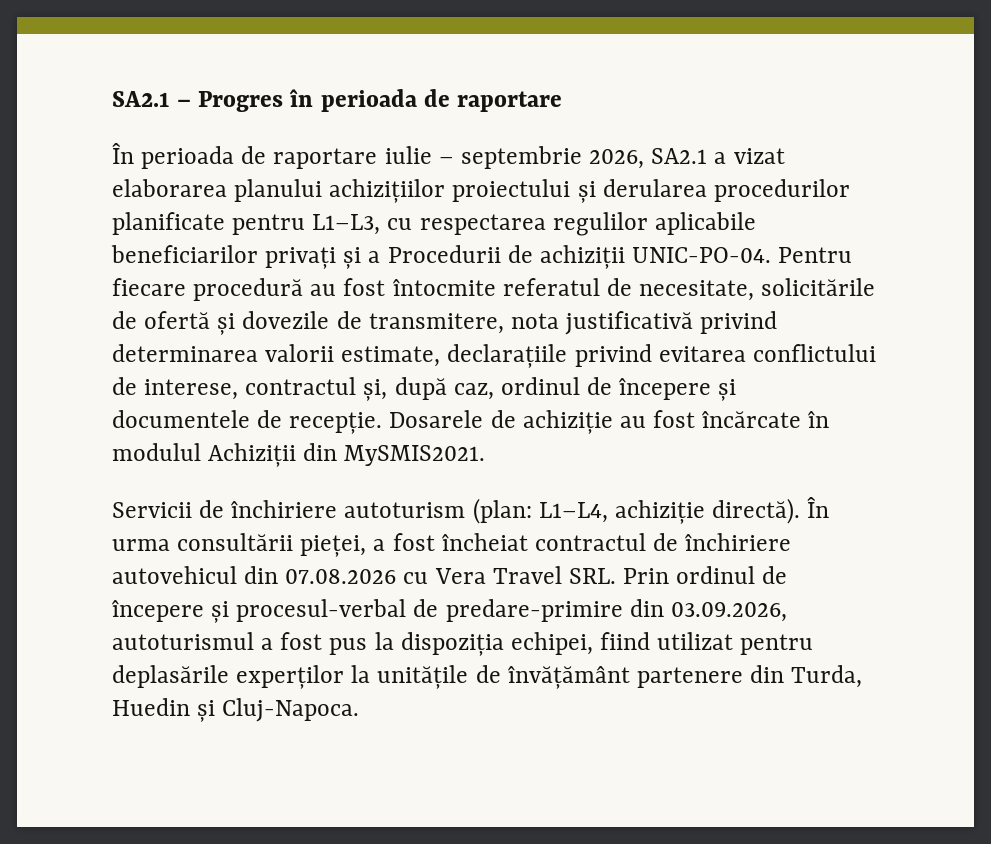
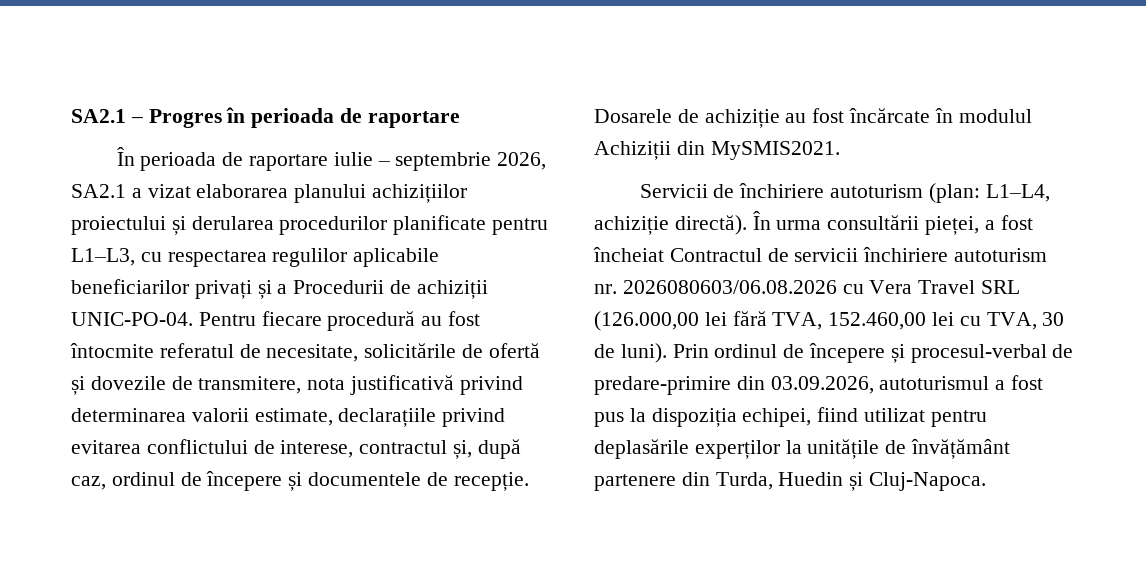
- În urma consultării pieței, a fost încheiat contractul de închiriere autovehicul din 07.08.2026 cu Vera Travel SRL. Prin ordinul de începere și procesul-verbal de predare-primire din 03.09.2026, autoturismul a fost pus la dispoziția echipei, fiind utilizat pentru deplasările experților la unitățile de învățământ partenere din Turda, Huedin și Cluj-Napoca.
+ În urma consultării pieței, a fost încheiat Contractul de servicii închiriere autoturism nr. 2026080603/06.08.2026 cu Vera Travel SRL (126.000,00 lei fără TVA, 152.460,00 lei cu TVA, 30 de luni). Prin ordinul de începere și procesul-verbal de predare-primire din 03.09.2026, autoturismul a fost pus la dispoziția echipei, fiind utilizat pentru deplasările experților la unitățile de învățământ partenere din Turda, Huedin și Cluj-Napoca.

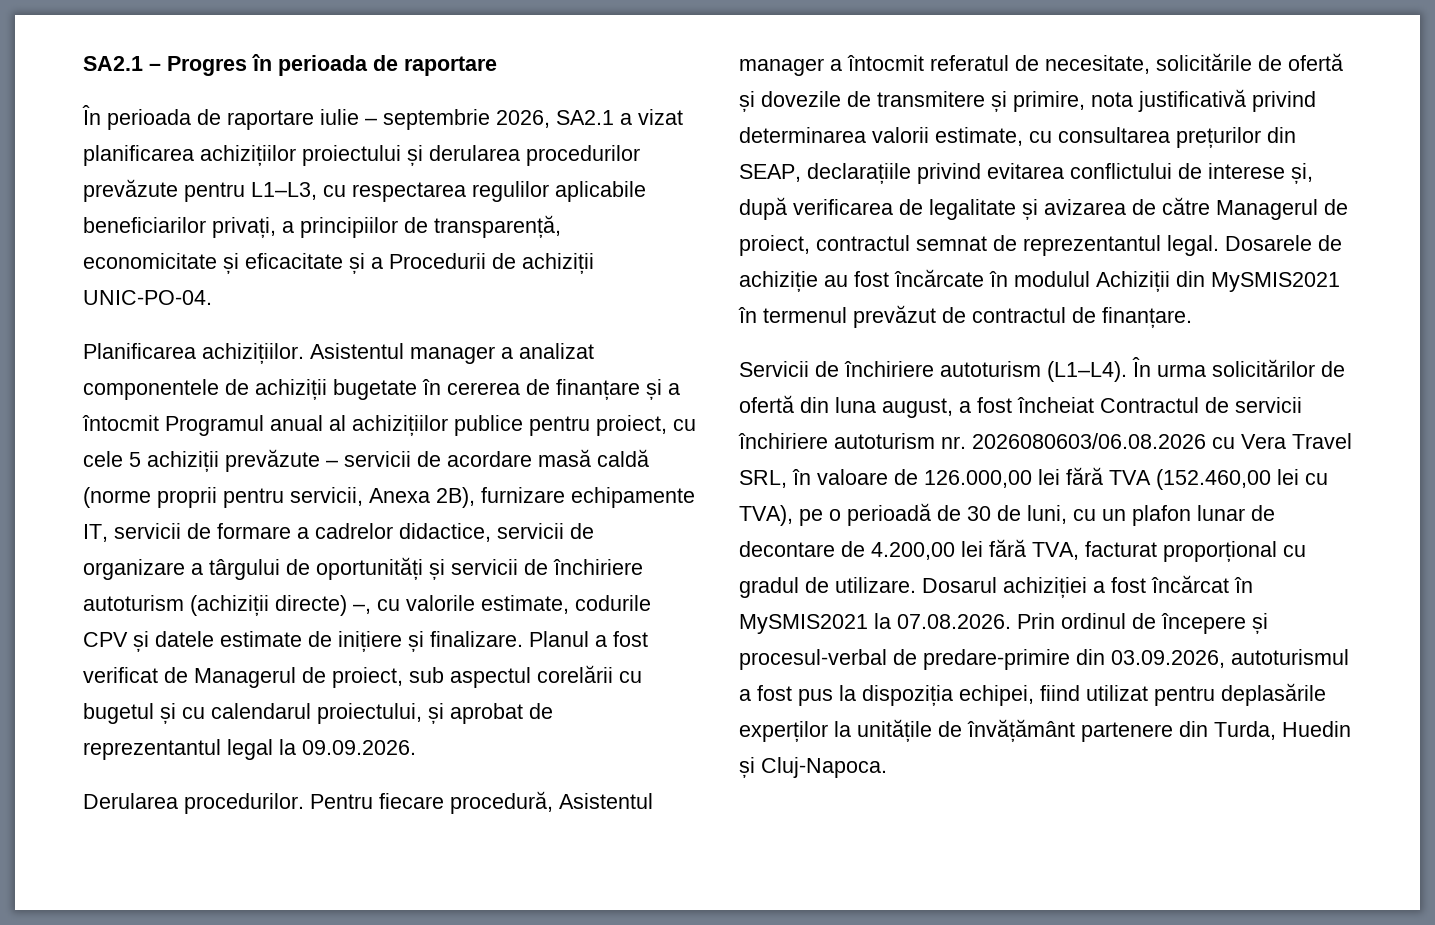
- În perioada de raportare iulie – septembrie 2026, SA2.1 a vizat elaborarea planului achizițiilor proiectului și derularea procedurilor planificate pentru L1–L3, cu respectarea regulilor aplicabile beneficiarilor privați și a Procedurii de achiziții UNIC-PO-04. Pentru fiecare procedură au fost întocmite referatul de necesitate, solicitările de ofertă și dovezile de transmitere, nota justificativă privind determinarea valorii estimate, declarațiile privind evitarea conflictului de interese, contractul și, după caz, ordinul de începere și documentele de recepție.
+ În perioada de raportare iulie – septembrie 2026, SA2.1 a vizat planificarea achizițiilor proiectului și derularea procedurilor prevăzute pentru L1–L3, cu respectarea regulilor aplicabile beneficiarilor privați, a principiilor de transparență, economicitate și eficacitate și a Procedurii de achiziții UNIC-PO-04.
+ Planificarea achizițiilor. Asistentul manager a analizat componentele de achiziții bugetate în cererea de finanțare și a întocmit Programul anual al achizițiilor publice pentru proiect, cu cele 5 achiziții prevăzute – servicii de acordare masă caldă (norme proprii pentru servicii, Anexa 2B), furnizare echipamente IT, servicii de formare a cadrelor didactice, servicii de organizare a târgului de oportunități și servicii de închiriere autoturism (achiziții directe) –, cu valorile estimate, codurile CPV și datele estimate de inițiere și finalizare. Planul a fost verificat de Managerul de proiect, sub aspectul corelării cu bugetul și cu calendarul proiectului, și aprobat de reprezentantul legal la 09.09.2026.
+ Derularea procedurilor. Pentru fiecare procedură, Asistentul manager a întocmit referatul de necesitate, solicitările de ofertă și dovezile de transmitere și primire, nota justificativă privind determinarea valorii estimate, cu consultarea prețurilor din SEAP, declarațiile privind evitarea conflictului de interese și, după verificarea de legalitate și avizarea de către Managerul de proiect, contractul semnat de reprezentantul legal.
- Dosarele de achiziție au fost încărcate în modulul Achiziții din MySMIS2021.
- Servicii de închiriere autoturism (plan: L1–L4, achiziție directă). În urma consultării pieței, a fost încheiat Contractul de servicii închiriere autoturism nr. 2026080603/06.08.2026 cu Vera Travel SRL (126.000,00 lei fără TVA, 152.460,00 lei cu TVA, 30 de luni). Prin ordinul de începere și procesul-verbal de predare-primire din 03.09.2026, autoturismul a fost pus la dispoziția echipei, fiind utilizat pentru deplasările experților la unitățile de învățământ partenere din Turda, Huedin și Cluj-Napoca.
+ Dosarele de achiziție au fost încărcate în modulul Achiziții din MySMIS2021 în termenul prevăzut de contractul de finanțare.
+ Servicii de închiriere autoturism (L1–L4). În urma solicitărilor de ofertă din luna august, a fost încheiat Contractul de servicii închiriere autoturism nr. 2026080603/06.08.2026 cu Vera Travel SRL, în valoare de 126.000,00 lei fără TVA (152.460,00 lei cu TVA), pe o perioadă de 30 de luni, cu un plafon lunar de decontare de 4.200,00 lei fără TVA, facturat proporțional cu gradul de utilizare. Dosarul achiziției a fost încărcat în MySMIS2021 la 07.08.2026. Prin ordinul de începere și procesul-verbal de predare-primire din 03.09.2026, autoturismul a fost pus la dispoziția echipei, fiind utilizat pentru deplasările experților la unitățile de învățământ partenere din Turda, Huedin și Cluj-Napoca.

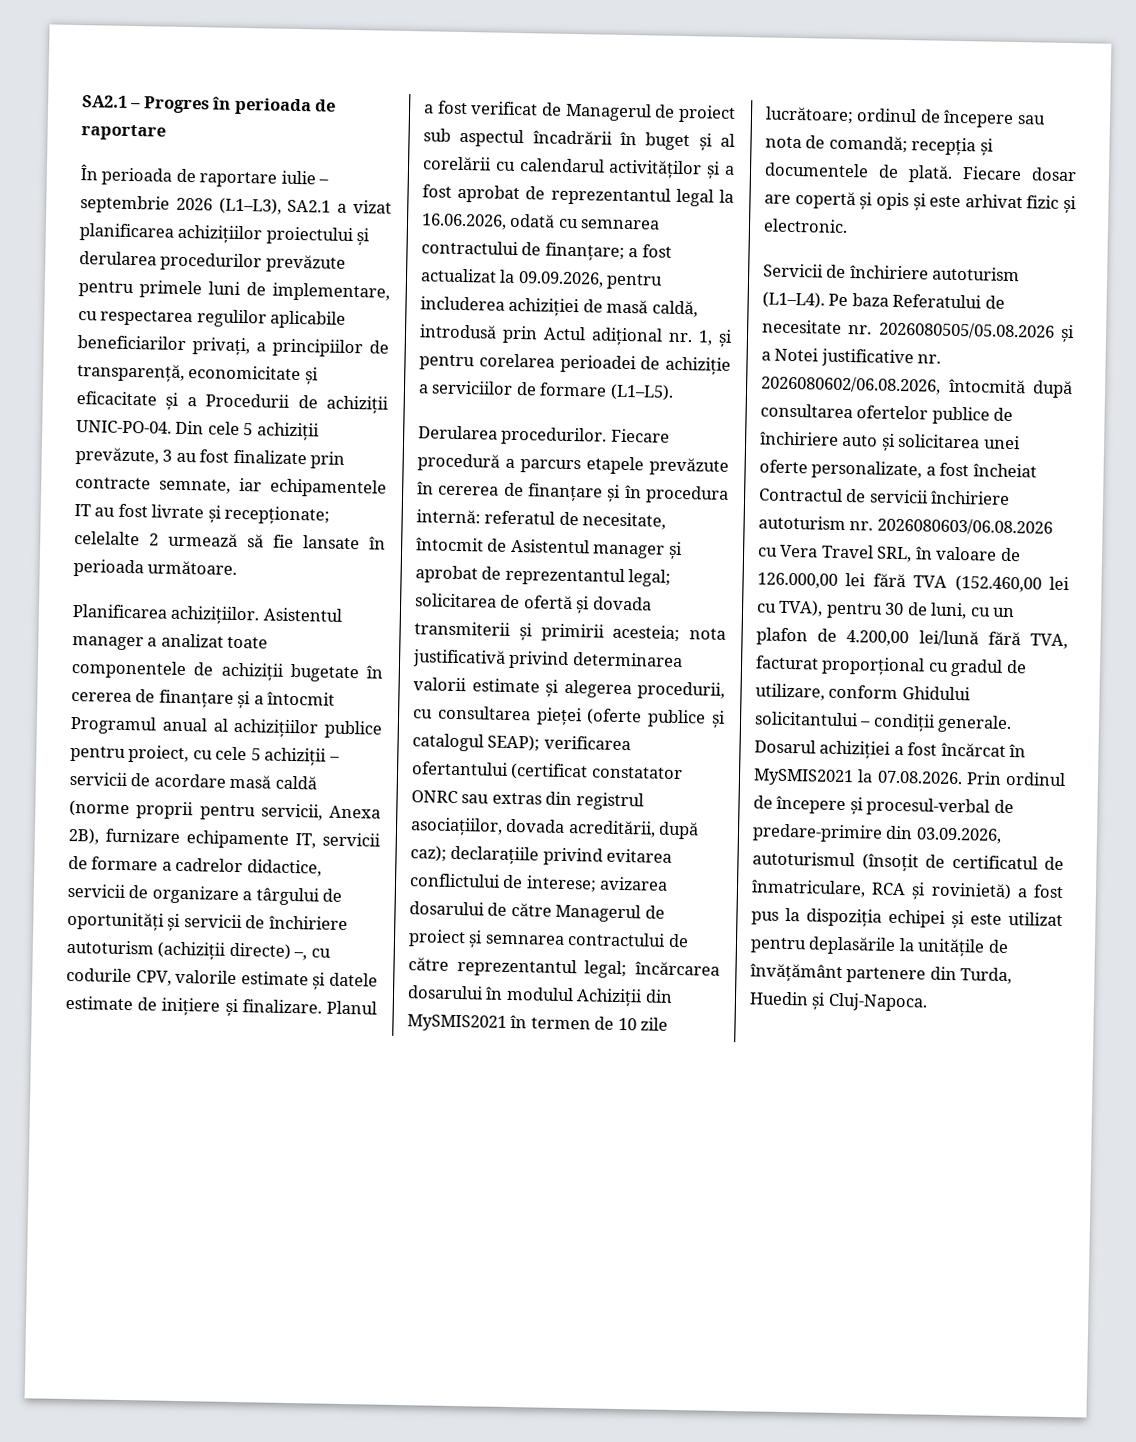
- În perioada de raportare iulie – septembrie 2026, SA2.1 a vizat planificarea achizițiilor proiectului și derularea procedurilor prevăzute pentru L1–L3, cu respectarea regulilor aplicabile beneficiarilor privați, a principiilor de transparență, economicitate și eficacitate și a Procedurii de achiziții UNIC-PO-04.
+ În perioada de raportare iulie – septembrie 2026 (L1–L3), SA2.1 a vizat planificarea achizițiilor proiectului și derularea procedurilor prevăzute pentru primele luni de implementare, cu respectarea regulilor aplicabile beneficiarilor privați, a principiilor de transparență, economicitate și eficacitate și a Procedurii de achiziții UNIC-PO-04. Din cele 5 achiziții prevăzute, 3 au fost finalizate prin contracte semnate, iar echipamentele IT au fost livrate și recepționate; celelalte 2 urmează să fie lansate în perioada următoare.
- Asistentul manager a analizat componentele de achiziții bugetate în cererea de finanțare și a întocmit Programul anual al achizițiilor publice pentru proiect, cu cele 5 achiziții prevăzute – servicii de acordare masă caldă (norme proprii pentru servicii, Anexa 2B), furnizare echipamente IT, servicii de formare a cadrelor didactice, servicii de organizare a târgului de oportunități și servicii de închiriere autoturism (achiziții directe) –, cu valorile estimate, codurile CPV și datele estimate de inițiere și finalizare.
+ Asistentul manager a analizat toate componentele de achiziții bugetate în cererea de finanțare și a întocmit Programul anual al achizițiilor publice pentru proiect, cu cele 5 achiziții – servicii de acordare masă caldă (norme proprii pentru servicii, Anexa 2B), furnizare echipamente IT, servicii de formare a cadrelor didactice, servicii de organizare a târgului de oportunități și servicii de închiriere autoturism (achiziții directe) –, cu codurile CPV, valorile estimate și datele estimate de inițiere și finalizare.
- Planul a fost verificat de Managerul de proiect, sub aspectul corelării cu bugetul și cu calendarul proiectului, și aprobat de reprezentantul legal la 09.09.2026.
- Derularea procedurilor. Pentru fiecare procedură, Asistentul manager a întocmit referatul de necesitate, solicitările de ofertă și dovezile de transmitere și primire, nota justificativă privind determinarea valorii estimate, cu consultarea prețurilor din SEAP, declarațiile privind evitarea conflictului de interese și, după verificarea de legalitate și avizarea de către Managerul de proiect, contractul semnat de reprezentantul legal. Dosarele de achiziție au fost încărcate în modulul Achiziții din MySMIS2021 în termenul prevăzut de contractul de finanțare.
+ Planul a fost verificat de Managerul de proiect sub aspectul încadrării în buget și al corelării cu calendarul activităților și a fost aprobat de reprezentantul legal la 16.06.2026, odată cu semnarea contractului de finanțare; a fost actualizat la 09.09.2026, pentru includerea achiziției de masă caldă, introdusă prin Actul adițional nr. 1, și pentru corelarea perioadei de achiziție a serviciilor de formare (L1–L5).
+ Derularea procedurilor. Fiecare procedură a parcurs etapele prevăzute în cererea de finanțare și în procedura internă: referatul de necesitate, întocmit de Asistentul manager și aprobat de reprezentantul legal; solicitarea de ofertă și dovada transmiterii și primirii acesteia; nota justificativă privind determinarea valorii estimate și alegerea procedurii, cu consultarea pieței (oferte publice și catalogul SEAP); verificarea ofertantului (certificat constatator ONRC sau extras din registrul asociațiilor, dovada acreditării, după caz); declarațiile privind evitarea conflictului de interese; avizarea dosarului de către Managerul de proiect și semnarea contractului de către reprezentantul legal; încărcarea dosarului în modulul Achiziții din MySMIS2021 în termen de 10 zile lucrătoare; ordinul de începere sau nota de comandă; recepția și documentele de plată. Fiecare dosar are copertă și opis și este arhivat fizic și electronic.
- În urma solicitărilor de ofertă din luna august, a fost încheiat Contractul de servicii închiriere autoturism nr. 2026080603/06.08.2026 cu Vera Travel SRL, în valoare de 126.000,00 lei fără TVA (152.460,00 lei cu TVA), pe o perioadă de 30 de luni, cu un plafon lunar de decontare de 4.200,00 lei fără TVA, facturat proporțional cu gradul de utilizare.
+ Pe baza Referatului de necesitate nr. 2026080505/05.08.2026 și a Notei justificative nr. 2026080602/06.08.2026, întocmită după consultarea ofertelor publice de închiriere auto și solicitarea unei oferte personalizate, a fost încheiat Contractul de servicii închiriere autoturism nr. 2026080603/06.08.2026 cu Vera Travel SRL, în valoare de 126.000,00 lei fără TVA (152.460,00 lei cu TVA), pentru 30 de luni, cu un plafon de 4.200,00 lei/lună fără TVA, facturat proporțional cu gradul de utilizare, conform Ghidului solicitantului – condiții generale.
- Dosarul achiziției a fost încărcat în MySMIS2021 la 07.08.2026. Prin ordinul de începere și procesul-verbal de predare-primire din 03.09.2026, autoturismul a fost pus la dispoziția echipei, fiind utilizat pentru deplasările experților la unitățile de învățământ partenere din Turda, Huedin și Cluj-Napoca.
+ Dosarul achiziției a fost încărcat în MySMIS2021 la 07.08.2026. Prin ordinul de începere și procesul-verbal de predare-primire din 03.09.2026, autoturismul (însoțit de certificatul de înmatriculare, RCA și rovinietă) a fost pus la dispoziția echipei și este utilizat pentru deplasările la unitățile de învățământ partenere din Turda, Huedin și Cluj-Napoca.

